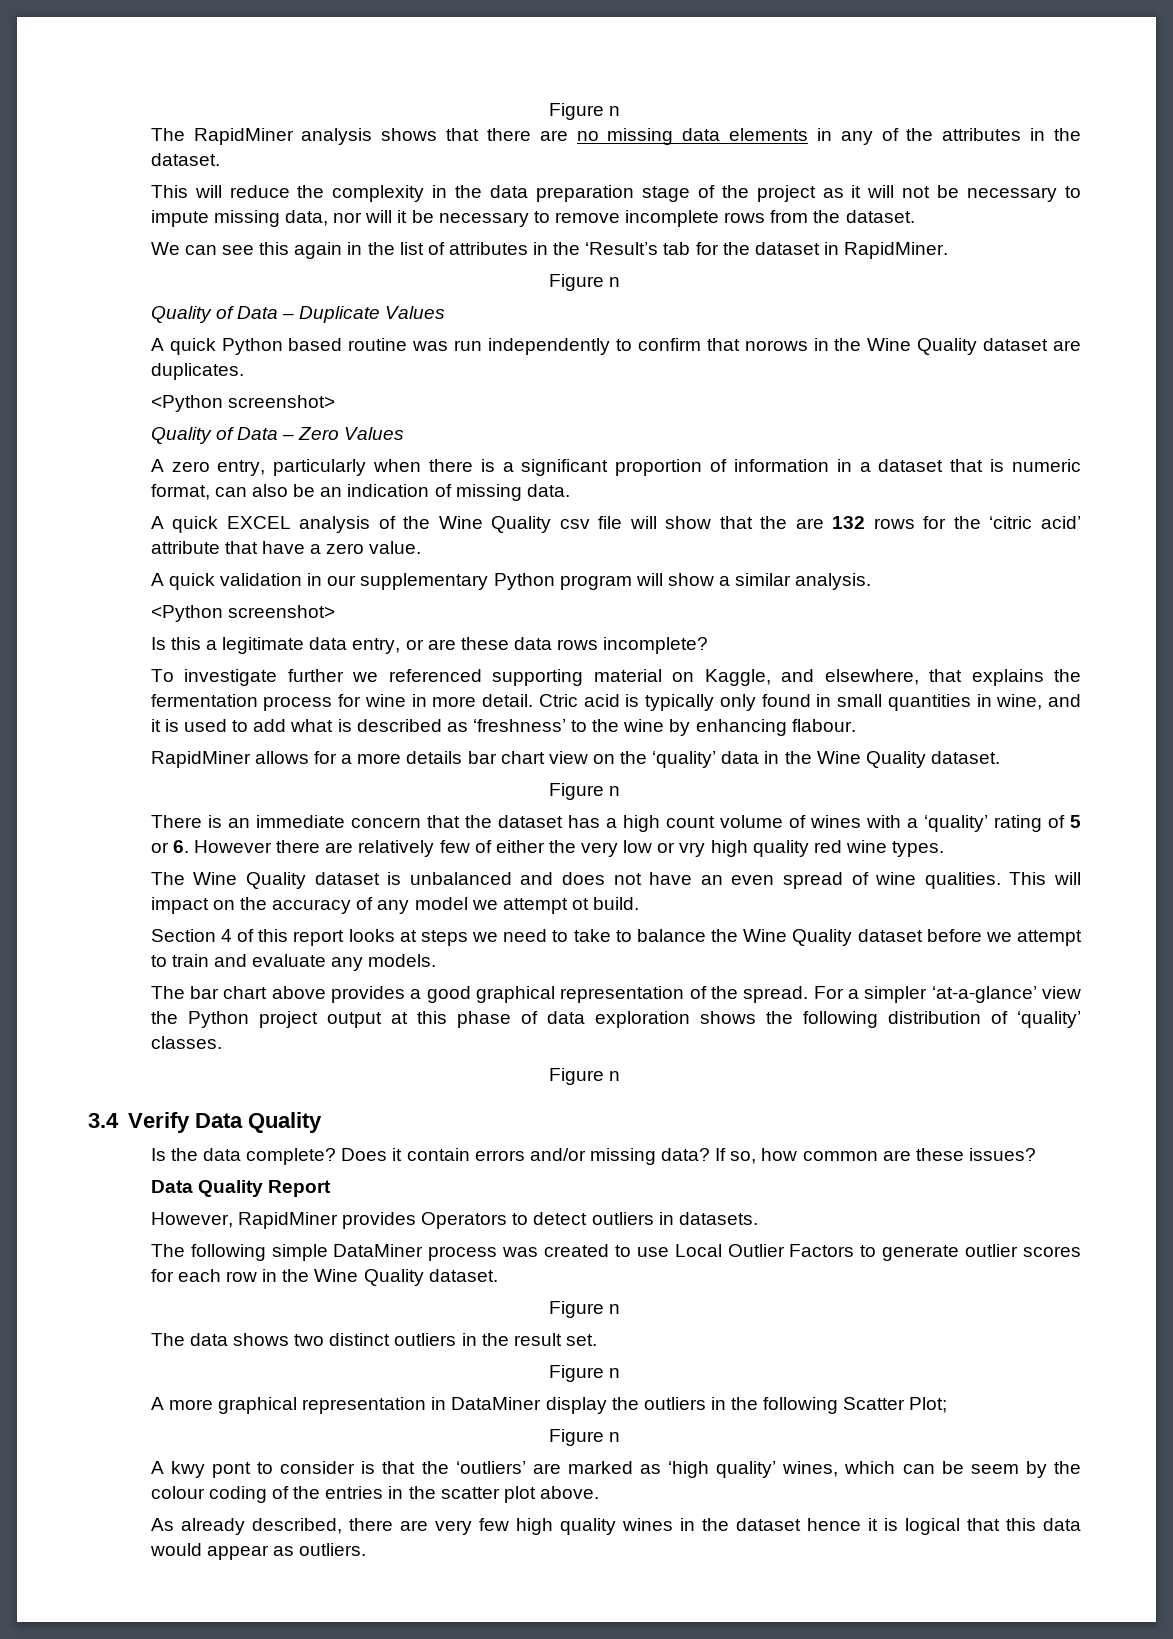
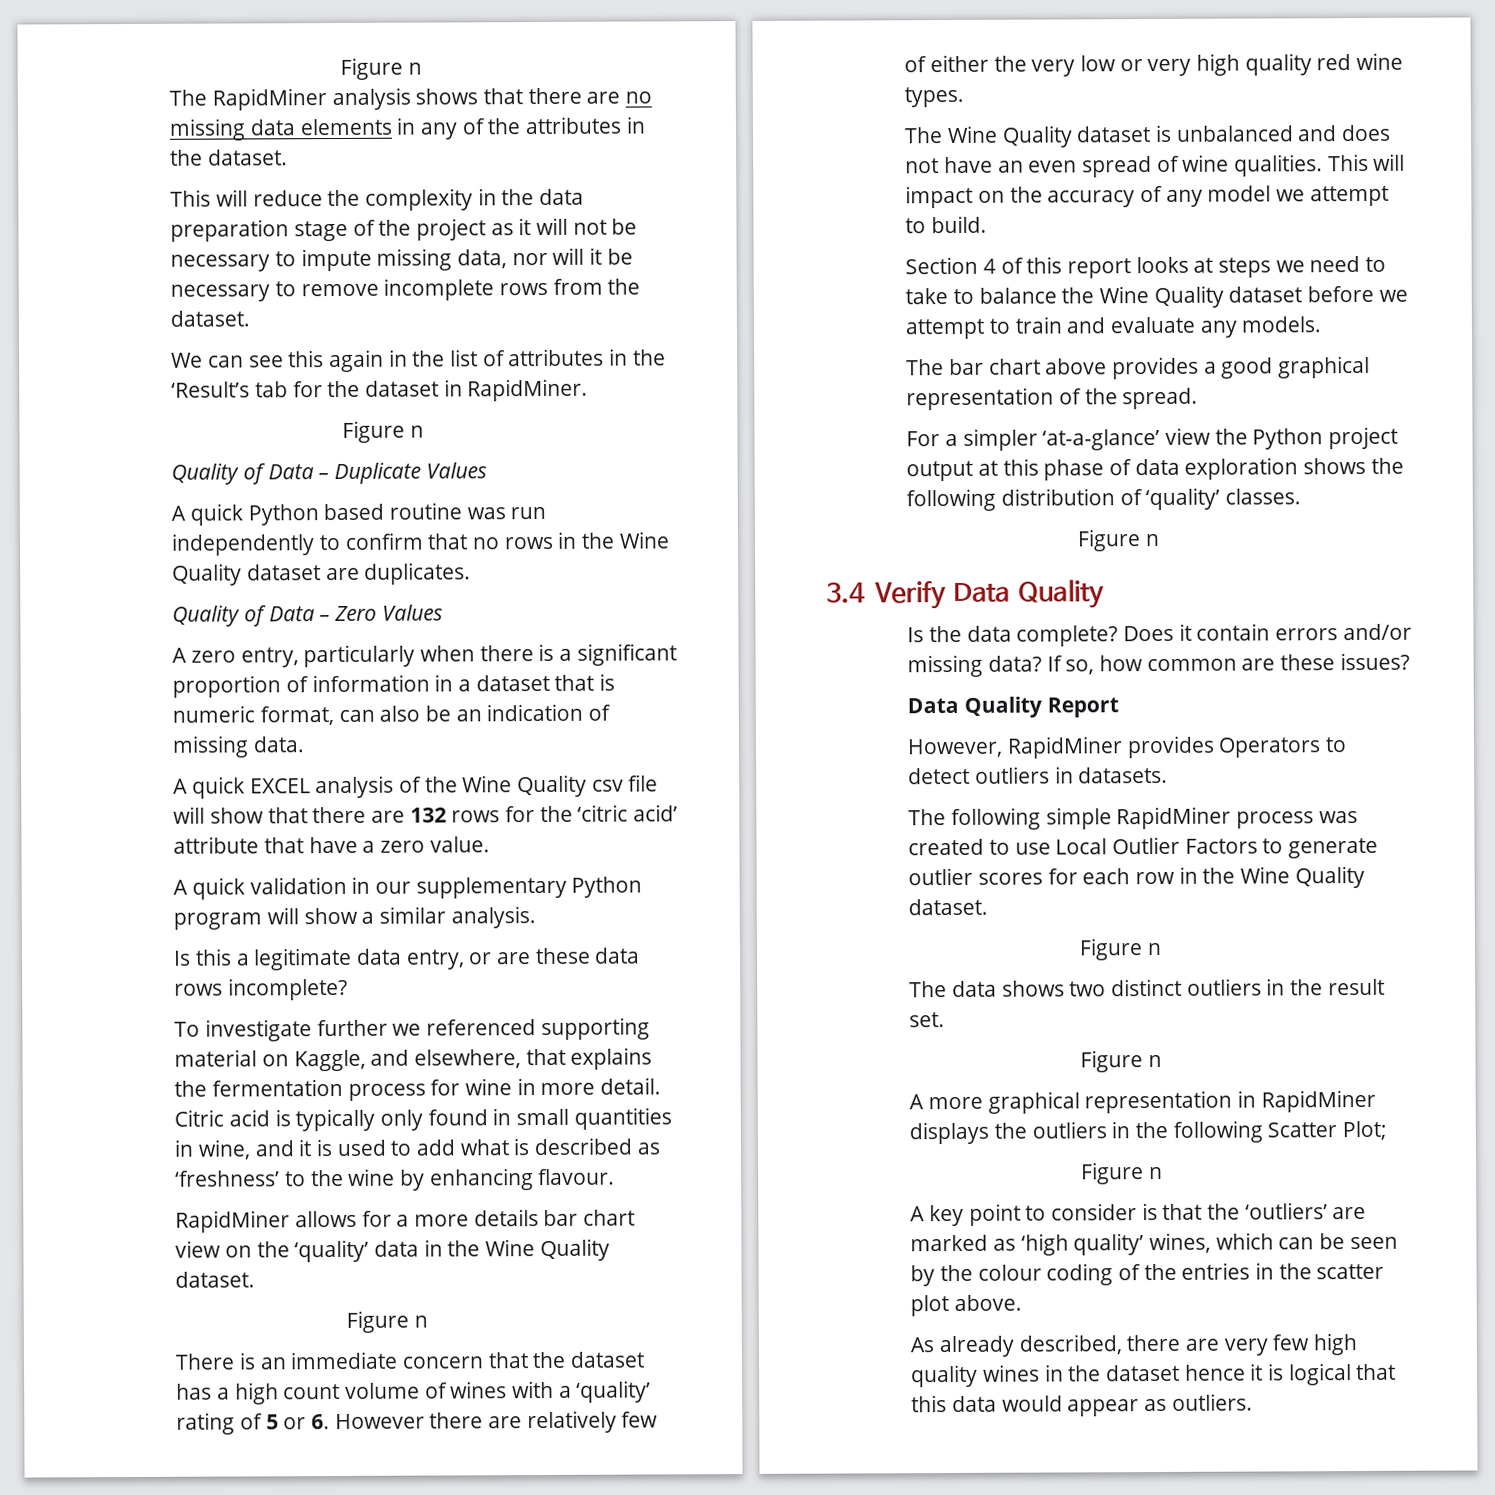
- A quick Python based routine was run independently to confirm that norows in the Wine Quality dataset are duplicates.
- <Python screenshot>
+ A quick Python based routine was run independently to confirm that no rows in the Wine Quality dataset are duplicates.
- A quick EXCEL analysis of the Wine Quality csv file will show that the are 132 rows for the ‘citric acid’ attribute that have a zero value.
+ A quick EXCEL analysis of the Wine Quality csv file will show that there are 132 rows for the ‘citric acid’ attribute that have a zero value.
  A quick validation in our supplementary Python program will show a similar analysis.
- <Python screenshot>
- Ctric acid is typically only found in small quantities in wine, and it is used to add what is described as ‘freshness’ to the wine by enhancing flabour.
+ Citric acid is typically only found in small quantities in wine, and it is used to add what is described as ‘freshness’ to the wine by enhancing flavour.
- There is an immediate concern that the dataset has a high count volume of wines with a ‘quality’ rating of 5 or 6. However there are relatively few of either the very low or vry high quality red wine types.
+ There is an immediate concern that the dataset has a high count volume of wines with a ‘quality’ rating of 5 or 6. However there are relatively few of either the very low or very high quality red wine types.
- This will impact on the accuracy of any model we attempt ot build.
+ This will impact on the accuracy of any model we attempt to build.
- The bar chart above provides a good graphical representation of the spread. For a simpler ‘at-a-glance’ view the Python project output at this phase of data exploration shows the following distribution of ‘quality’ classes.
+ The bar chart above provides a good graphical representation of the spread.
+ For a simpler ‘at-a-glance’ view the Python project output at this phase of data exploration shows the following distribution of ‘quality’ classes.
- The following simple DataMiner process was created to use Local Outlier Factors to generate outlier scores for each row in the Wine Quality dataset.
+ The following simple RapidMiner process was created to use Local Outlier Factors to generate outlier scores for each row in the Wine Quality dataset.
- A more graphical representation in DataMiner display the outliers in the following Scatter Plot;
+ A more graphical representation in RapidMiner displays the outliers in the following Scatter Plot;
- A kwy pont to consider is that the ‘outliers’ are marked as ‘high quality’ wines, which can be seem by the colour coding of the entries in the scatter plot above.
+ A key point to consider is that the ‘outliers’ are marked as ‘high quality’ wines, which can be seen by the colour coding of the entries in the scatter plot above.

